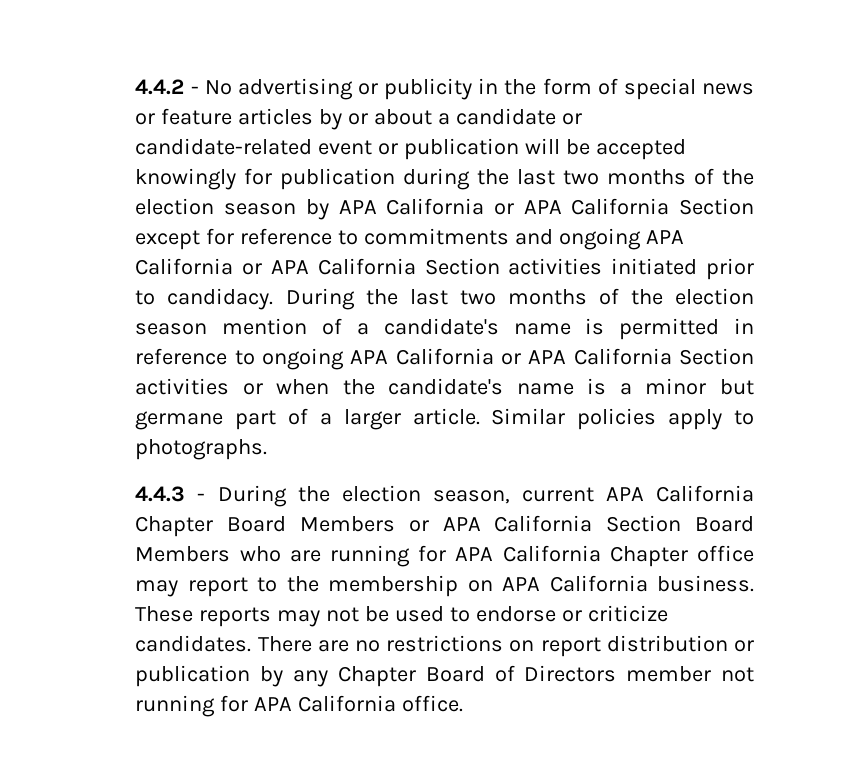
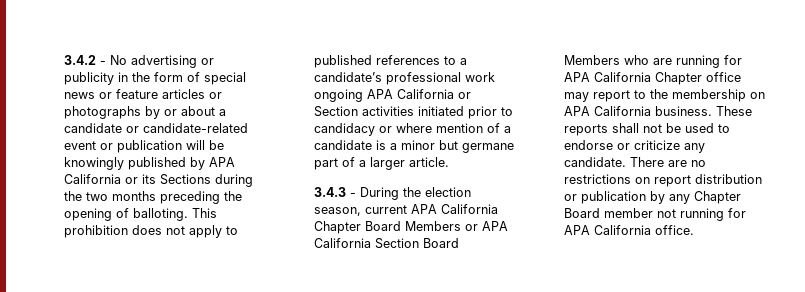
- 4.4.2 - No advertising or publicity in the form of special news or feature articles by or about a candidate or candidate-related event or publication will be accepted knowingly for publication during the last two months of the election season by APA California or APA California Section except for reference to commitments and ongoing APA California or APA California Section activities initiated prior to candidacy. During the last two months of the election season mention of a candidate's name is permitted in reference to ongoing APA California or APA California Section activities or when the candidate's name is a minor but germane part of a larger article. Similar policies apply to photographs.
- 4.4.3 - During the election season, current APA California Chapter Board Members or APA California Section Board Members who are running for APA California Chapter office may report to the membership on APA California business.
+ 3.4.2 - No advertising or publicity in the form of special news or feature articles or photographs by or about a candidate or candidate-related event or publication will be knowingly published by APA California or its Sections during the two months preceding the opening of balloting. This prohibition does not apply to published references to a candidate’s professional work ongoing APA California or Section activities initiated prior to candidacy or where mention of a candidate is a minor but germane part of a larger article.
+ 3.4.3 - During the election season, current APA California Chapter Board Members or APA California Section Board Members who are running for APA California Chapter office may report to the membership on APA California business.
- These reports may not be used to endorse or criticize candidates.
+ These reports shall not be used to endorse or criticize any candidate.
- There are no restrictions on report distribution or publication by any Chapter Board of Directors member not running for APA California office.
+ There are no restrictions on report distribution or publication by any Chapter Board member not running for APA California office.

